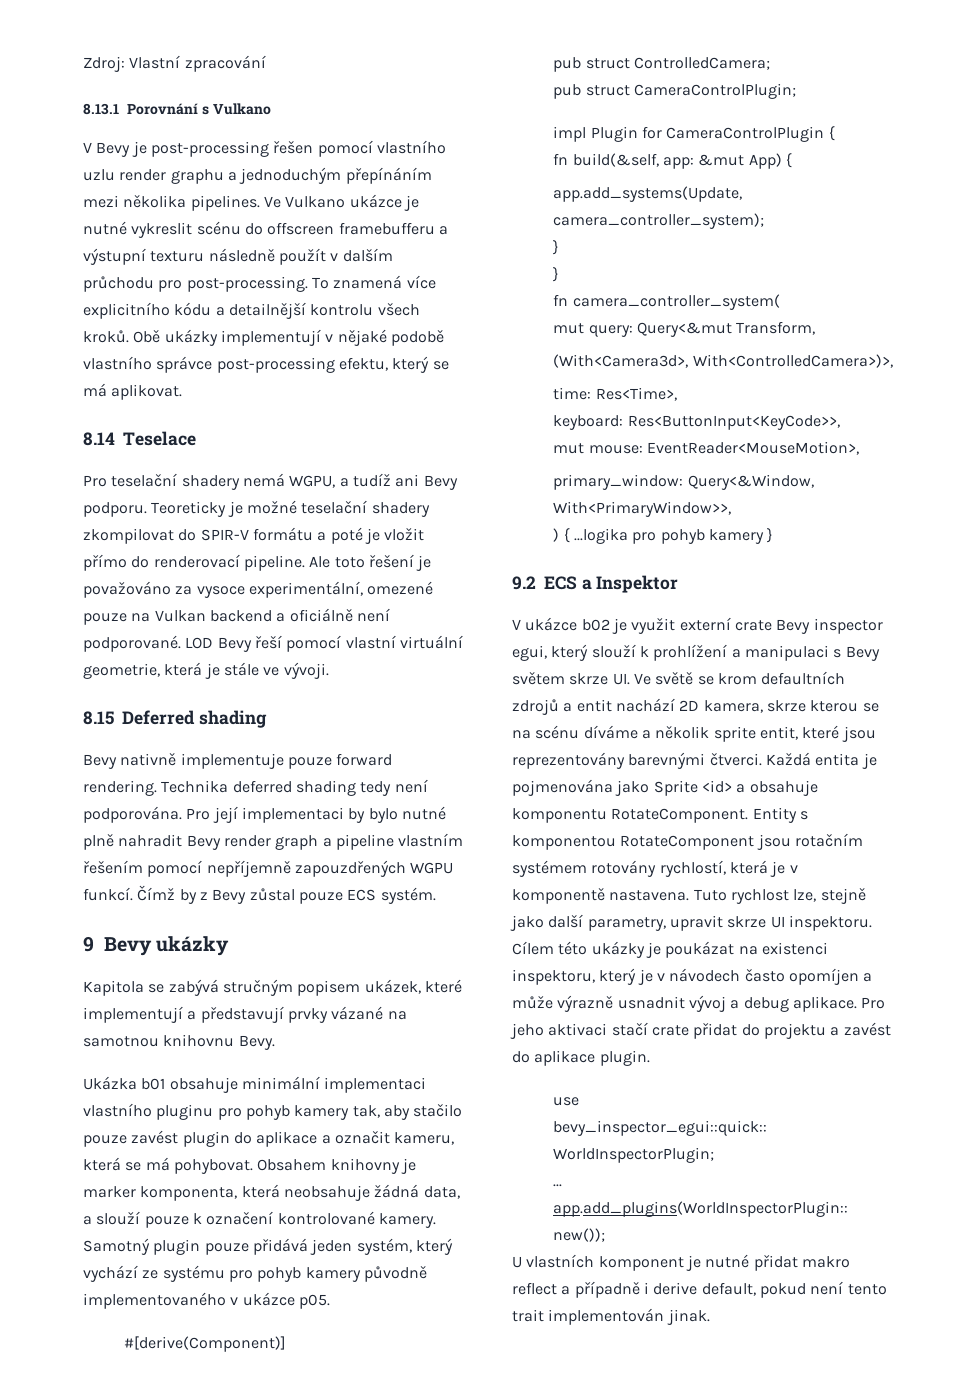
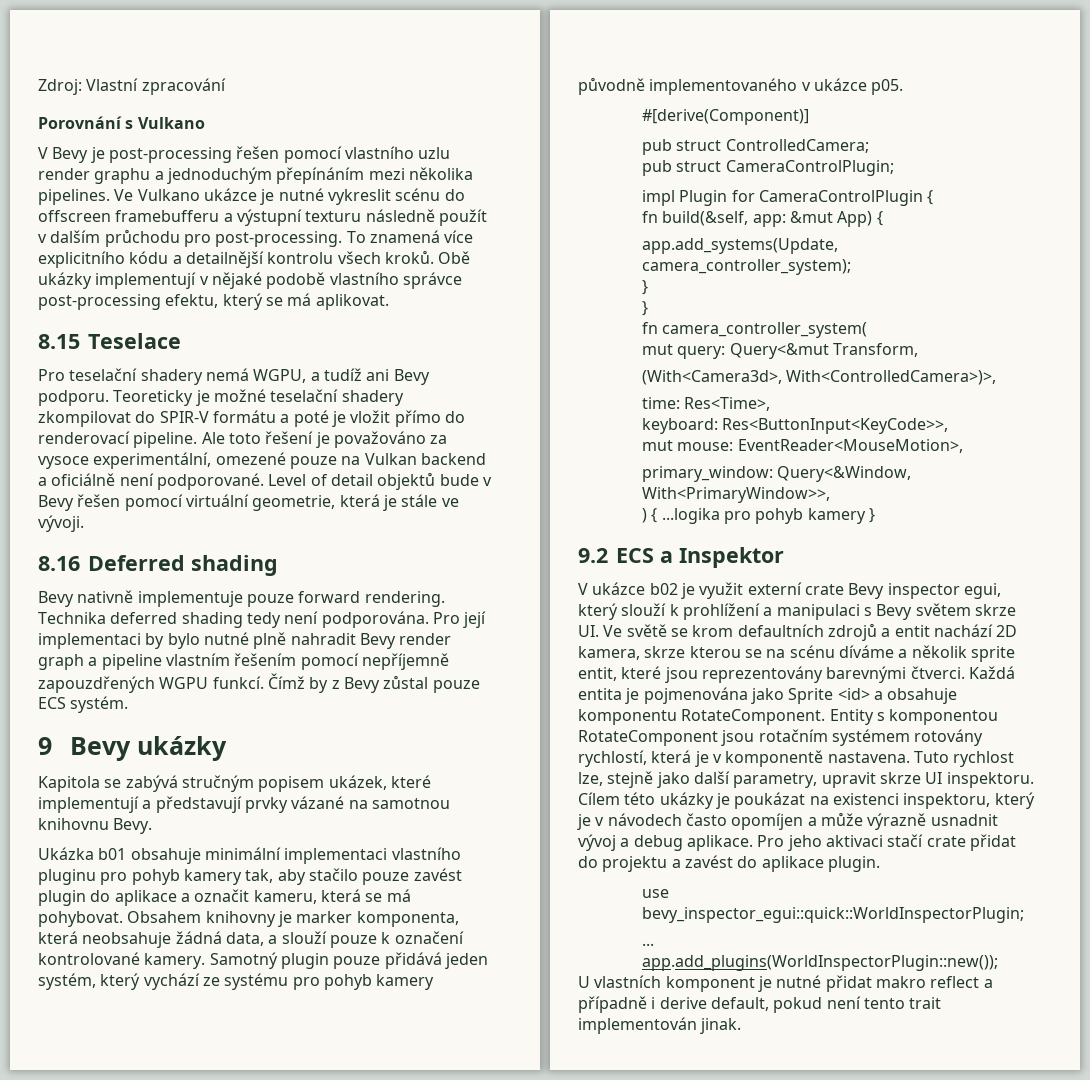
- 8.13.1 Porovnání s Vulkano
+ Porovnání s Vulkano
- 8.14 Teselace
+ 8.15 Teselace
- LOD Bevy řeší pomocí vlastní virtuální geometrie, která je stále ve vývoji.
+ Level of detail objektů bude v Bevy řešen pomocí virtuální geometrie, která je stále ve vývoji.
- 8.15 Deferred shading
+ 8.16 Deferred shading

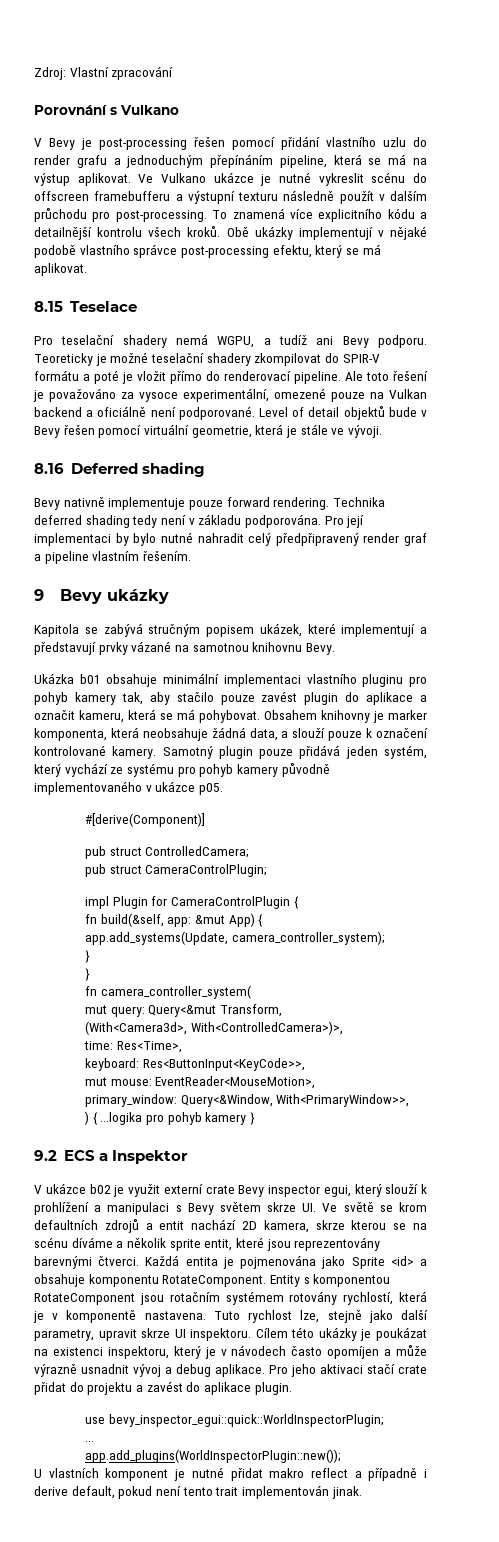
- V Bevy je post-processing řešen pomocí vlastního uzlu render graphu a jednoduchým přepínáním mezi několika pipelines.
+ V Bevy je post-processing řešen pomocí přidání vlastního uzlu do render grafu a jednoduchým přepínáním pipeline, která se má na výstup aplikovat.
- Technika deferred shading tedy není podporována.
+ Technika deferred shading tedy není v základu podporována.
- Pro její implementaci by bylo nutné plně nahradit Bevy render graph a pipeline vlastním řešením pomocí nepříjemně zapouzdřených WGPU funkcí. Čímž by z Bevy zůstal pouze ECS systém.
+ Pro její implementaci by bylo nutné nahradit celý předpřipravený render graf a pipeline vlastním řešením.

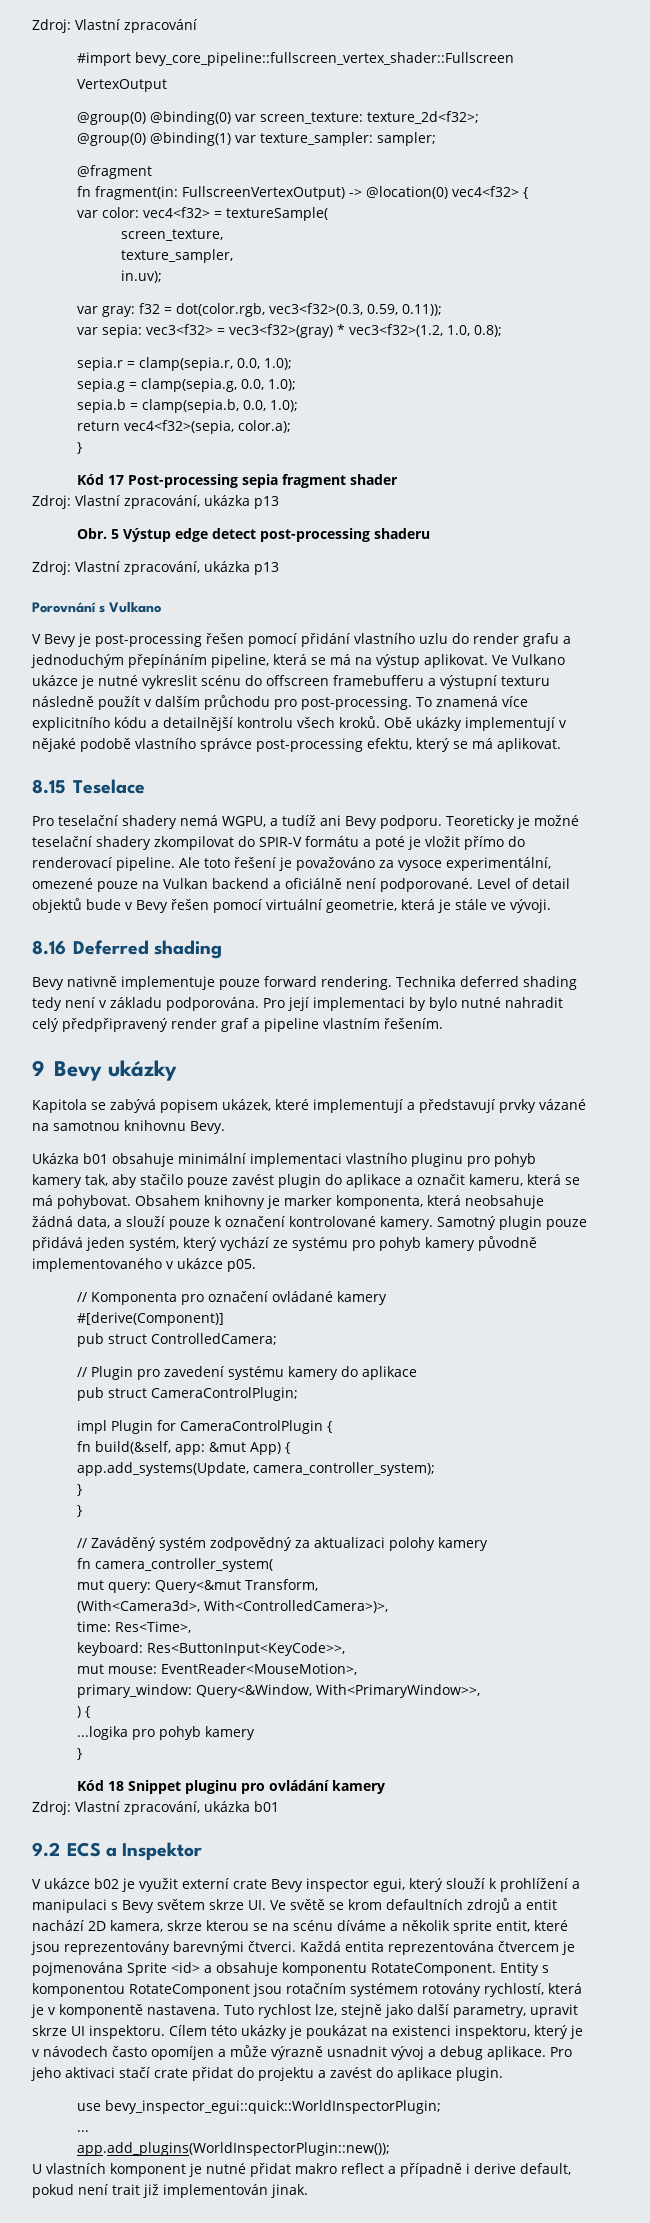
+ #import bevy_core_pipeline::fullscreen_vertex_shader::Fullscreen
+ VertexOutput
+ @group(0) @binding(0) var screen_texture: texture_2d<f32>;
+ @group(0) @binding(1) var texture_sampler: sampler;
+ @fragment
+ fn fragment(in: FullscreenVertexOutput) -> @location(0) vec4<f32> {
+ var color: vec4<f32> = textureSample(
+ screen_texture,
+ texture_sampler,
+ in.uv);
+ var gray: f32 = dot(color.rgb, vec3<f32>(0.3, 0.59, 0.11));
+ var sepia: vec3<f32> = vec3<f32>(gray) * vec3<f32>(1.2, 1.0, 0.8);
+ sepia.r = clamp(sepia.r, 0.0, 1.0);
+ sepia.g = clamp(sepia.g, 0.0, 1.0);
+ sepia.b = clamp(sepia.b, 0.0, 1.0);
+ return vec4<f32>(sepia, color.a);
+ }
+ Kód 17 Post-processing sepia fragment shader
+ Zdroj: Vlastní zpracování, ukázka p13
+ Obr. 5 Výstup edge detect post-processing shaderu
+ Zdroj: Vlastní zpracování, ukázka p13
- Kapitola se zabývá stručným popisem ukázek, které implementují a představují prvky vázané na samotnou knihovnu Bevy.
+ Kapitola se zabývá popisem ukázek, které implementují a představují prvky vázané na samotnou knihovnu Bevy.
+ // Komponenta pro označení ovládané kamery
  #[derive(Component)]
  pub struct ControlledCamera;
+ // Plugin pro zavedení systému kamery do aplikace
+ // Zaváděný systém zodpovědný za aktualizaci polohy kamery
- ) { ...logika pro pohyb kamery }
+ ) {
+ ...logika pro pohyb kamery
+ }
+ Kód 18 Snippet pluginu pro ovládání kamery
+ Zdroj: Vlastní zpracování, ukázka b01
- Každá entita je pojmenována jako Sprite <id> a obsahuje komponentu RotateComponent.
+ Každá entita reprezentována čtvercem je pojmenována Sprite <id> a obsahuje komponentu RotateComponent.
- U vlastních komponent je nutné přidat makro reflect a případně i derive default, pokud není tento trait implementován jinak.
+ U vlastních komponent je nutné přidat makro reflect a případně i derive default, pokud není trait již implementován jinak.

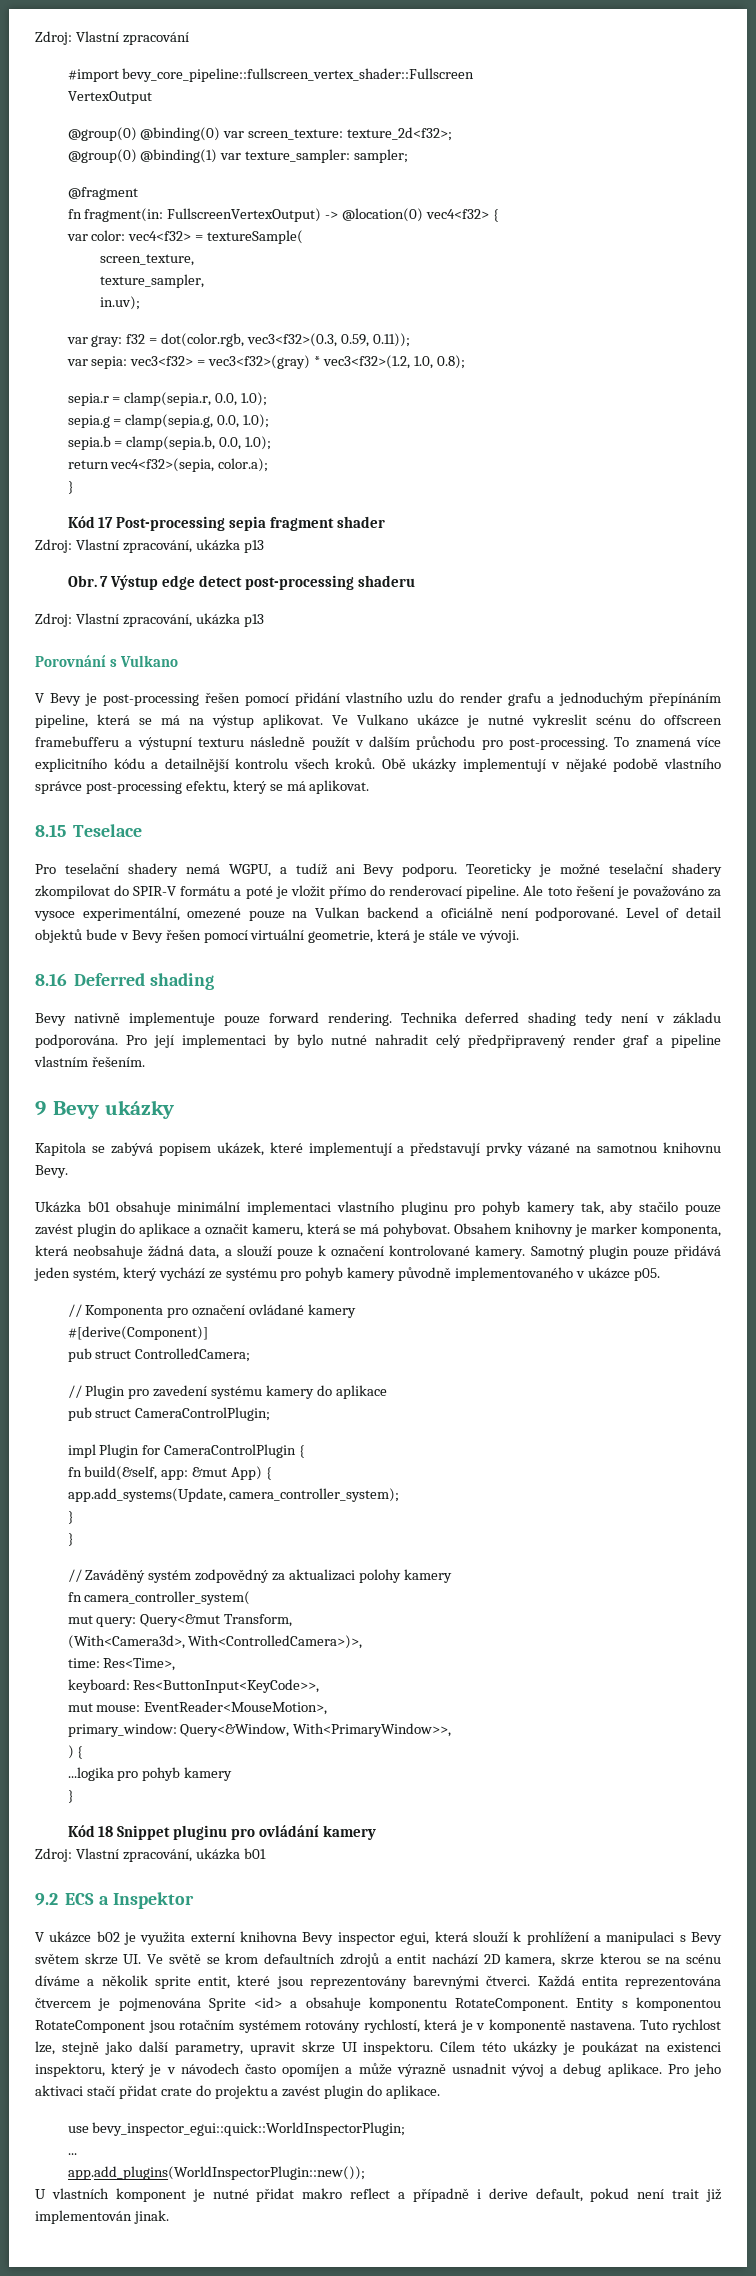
- Obr. 5 Výstup edge detect post-processing shaderu
+ Obr. 7 Výstup edge detect post-processing shaderu
- V ukázce b02 je využit externí crate Bevy inspector egui, který slouží k prohlížení a manipulaci s Bevy světem skrze UI. Ve světě se krom defaultních zdrojů a entit nachází 2D kamera, skrze kterou se na scénu díváme a několik sprite entit, které jsou reprezentovány barevnými čtverci.
+ V ukázce b02 je využita externí knihovna Bevy inspector egui, která slouží k prohlížení a manipulaci s Bevy světem skrze UI. Ve světě se krom defaultních zdrojů a entit nachází 2D kamera, skrze kterou se na scénu díváme a několik sprite entit, které jsou reprezentovány barevnými čtverci.
- Pro jeho aktivaci stačí crate přidat do projektu a zavést do aplikace plugin.
+ Pro jeho aktivaci stačí přidat crate do projektu a zavést plugin do aplikace.

